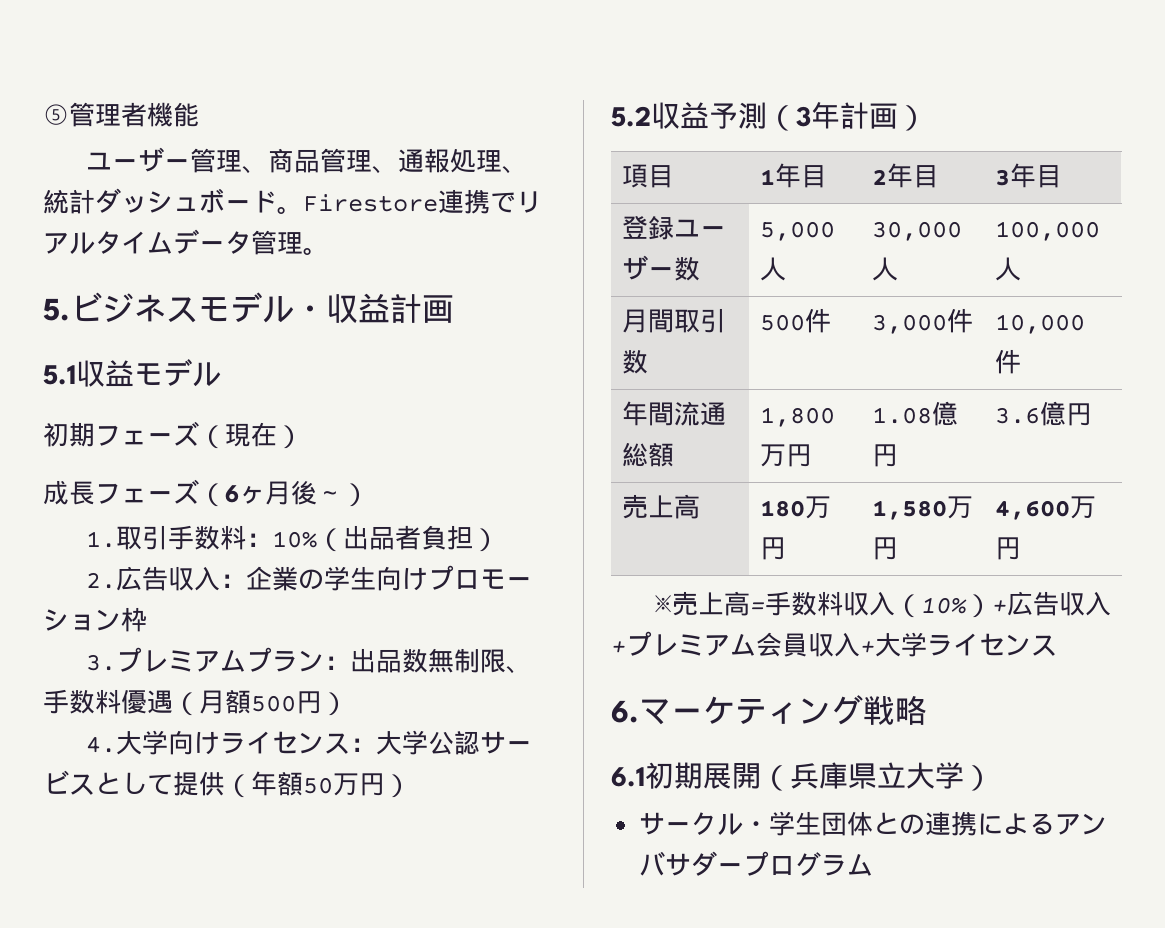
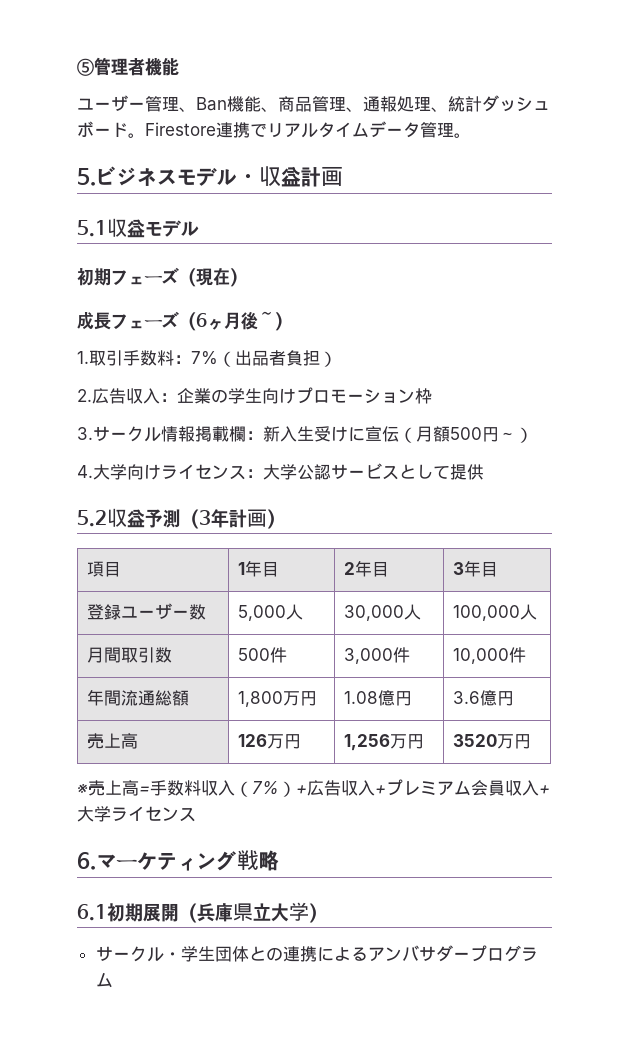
- ユーザー管理、商品管理、通報処理、統計ダッシュボード。
+ ユーザー管理、Ban機能、商品管理、通報処理、統計ダッシュボード。
- 1.取引手数料：10%（出品者負担）
+ 1.取引手数料：7%（出品者負担）
- 3.プレミアムプラン：出品数無制限、手数料優遇（月額500円）
+ 3.サークル情報掲載欄：新入生受けに宣伝（月額500円～）
- 4.大学向けライセンス：大学公認サービスとして提供（年額50万円）
+ 4.大学向けライセンス：大学公認サービスとして提供
- 売上高 | 180万円 | 1,580万円 | 4,600万円
+ 売上高 | 126万円 | 1,256万円 | 3520万円
- ※売上高=手数料収入（10%）+広告収入+プレミアム会員収入+大学ライセンス
+ ※売上高=手数料収入（7%）+広告収入+プレミアム会員収入+大学ライセンス

